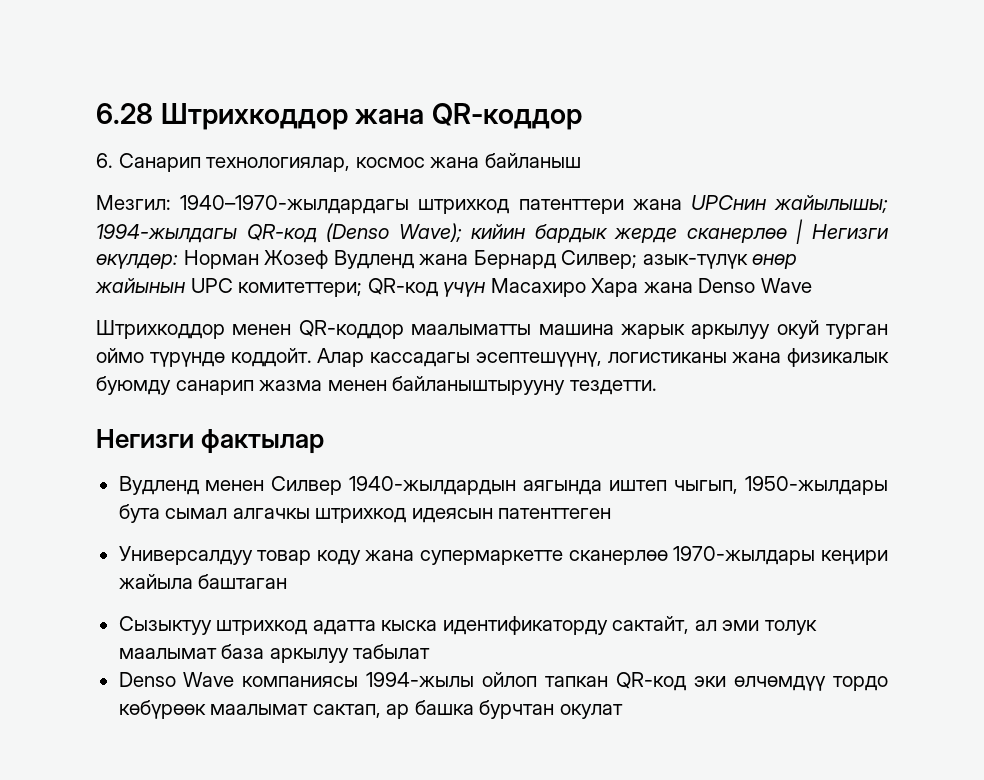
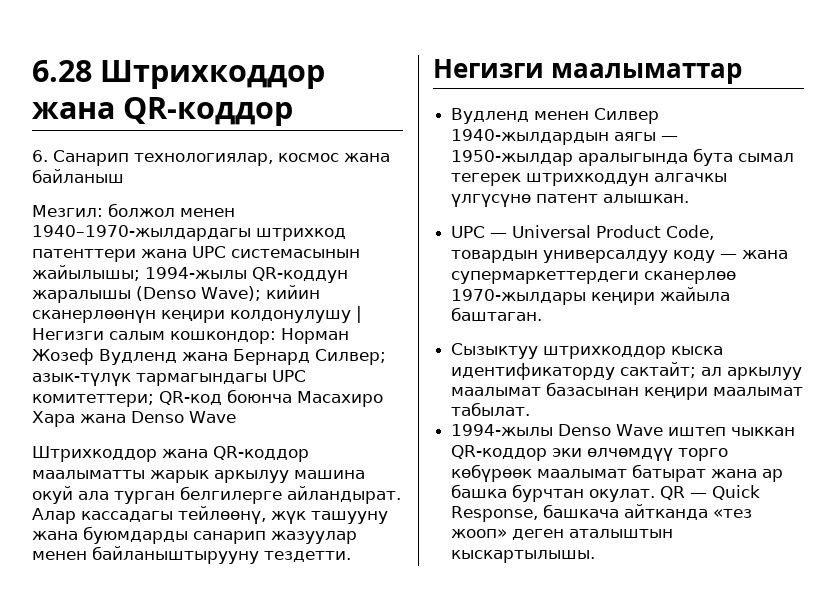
- Мезгил: 1940–1970-жылдардагы штрихкод патенттери жана UPCнин жайылышы; 1994-жылдагы QR-код (Denso Wave); кийин бардык жерде сканерлөө | Негизги өкүлдөр: Норман Жозеф Вудленд жана Бернард Силвер; азык-түлүк өнөр жайынын UPC комитеттери; QR-код үчүн Масахиро Хара жана Denso Wave
+ Мезгил: болжол менен 1940–1970-жылдардагы штрихкод патенттери жана UPC системасынын жайылышы; 1994-жылы QR-коддун жаралышы (Denso Wave); кийин сканерлөөнүн кеңири колдонулушу | Негизги салым кошкондор: Норман Жозеф Вудленд жана Бернард Силвер; азык-түлүк тармагындагы UPC комитеттери; QR-код боюнча Масахиро Хара жана Denso Wave
- Штрихкоддор менен QR-коддор маалыматты машина жарык аркылуу окуй турган оймо түрүндө коддойт. Алар кассадагы эсептешүүнү, логистиканы жана физикалык буюмду санарип жазма менен байланыштырууну тездетти.
+ Штрихкоддор жана QR-коддор маалыматты жарык аркылуу машина окуй ала турган белгилерге айландырат. Алар кассадагы тейлөөнү, жүк ташууну жана буюмдарды санарип жазуулар менен байланыштырууну тездетти.
- Негизги фактылар
+ Негизги маалыматтар
- Вудленд менен Силвер 1940-жылдардын аягында иштеп чыгып, 1950-жылдары бута сымал алгачкы штрихкод идеясын патенттеген
- Универсалдуу товар коду жана супермаркетте сканерлөө 1970-жылдары кеңири жайыла баштаган
+ Вудленд менен Силвер 1940-жылдардын аягы — 1950-жылдар аралыгында бута сымал тегерек штрихкоддун алгачкы үлгүсүнө патент алышкан.
+ UPC — Universal Product Code, товардын универсалдуу коду — жана супермаркеттердеги сканерлөө 1970-жылдары кеңири жайыла баштаган.
- Сызыктуу штрихкод адатта кыска идентификаторду сактайт, ал эми толук маалымат база аркылуу табылат
- Denso Wave компаниясы 1994-жылы ойлоп тапкан QR-код эки өлчөмдүү тордо көбүрөөк маалымат сактап, ар башка бурчтан окулат
+ Сызыктуу штрихкоддор кыска идентификаторду сактайт; ал аркылуу маалымат базасынан кеңири маалымат табылат.
+ 1994-жылы Denso Wave иштеп чыккан QR-коддор эки өлчөмдүү торго көбүрөөк маалымат батырат жана ар башка бурчтан окулат. QR — Quick Response, башкача айтканда «тез жооп» деген аталыштын кыскартылышы.

